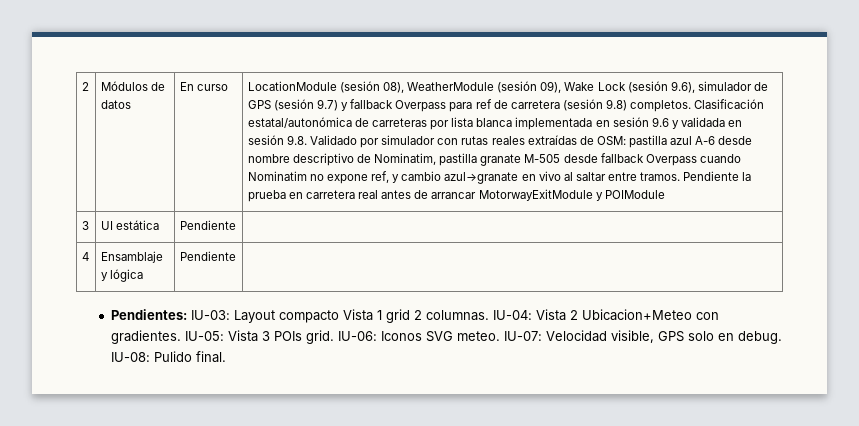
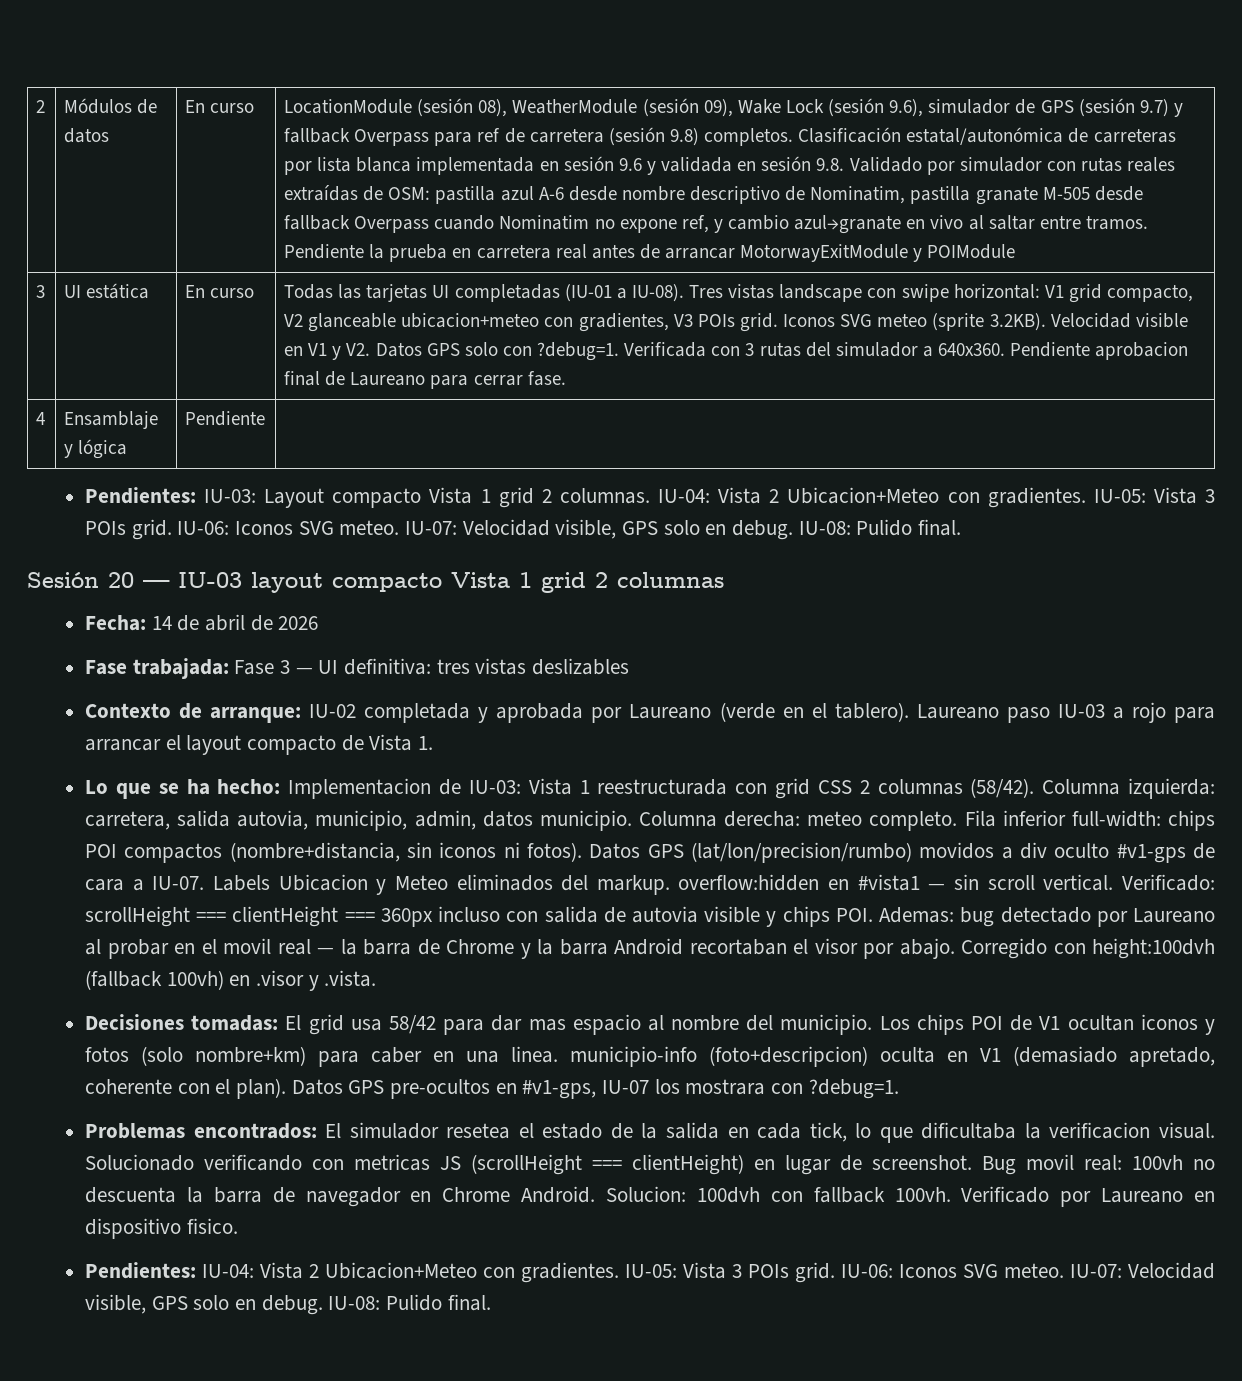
- UI estática | Pendiente
+ UI estática | En curso | Todas las tarjetas UI completadas (IU-01 a IU-08). Tres vistas landscape con swipe horizontal: V1 grid compacto, V2 glanceable ubicacion+meteo con gradientes, V3 POIs grid. Iconos SVG meteo (sprite 3.2KB). Velocidad visible en V1 y V2. Datos GPS solo con ?debug=1. Verificada con 3 rutas del simulador a 640x360. Pendiente aprobacion final de Laureano para cerrar fase.
+ Sesión 20 — IU-03 layout compacto Vista 1 grid 2 columnas
+ Fecha: 14 de abril de 2026
+ Fase trabajada: Fase 3 — UI definitiva: tres vistas deslizables
+ Contexto de arranque: IU-02 completada y aprobada por Laureano (verde en el tablero). Laureano paso IU-03 a rojo para arrancar el layout compacto de Vista 1.
+ Lo que se ha hecho: Implementacion de IU-03: Vista 1 reestructurada con grid CSS 2 columnas (58/42). Columna izquierda: carretera, salida autovia, municipio, admin, datos municipio. Columna derecha: meteo completo. Fila inferior full-width: chips POI compactos (nombre+distancia, sin iconos ni fotos). Datos GPS (lat/lon/precision/rumbo) movidos a div oculto #v1-gps de cara a IU-07. Labels Ubicacion y Meteo eliminados del markup. overflow:hidden en #vista1 — sin scroll vertical. Verificado: scrollHeight === clientHeight === 360px incluso con salida de autovia visible y chips POI. Ademas: bug detectado por Laureano al probar en el movil real — la barra de Chrome y la barra Android recortaban el visor por abajo. Corregido con height:100dvh (fallback 100vh) en .visor y .vista.
+ Decisiones tomadas: El grid usa 58/42 para dar mas espacio al nombre del municipio. Los chips POI de V1 ocultan iconos y fotos (solo nombre+km) para caber en una linea. municipio-info (foto+descripcion) oculta en V1 (demasiado apretado, coherente con el plan). Datos GPS pre-ocultos en #v1-gps, IU-07 los mostrara con ?debug=1.
+ Problemas encontrados: El simulador resetea el estado de la salida en cada tick, lo que dificultaba la verificacion visual. Solucionado verificando con metricas JS (scrollHeight === clientHeight) en lugar de screenshot. Bug movil real: 100vh no descuenta la barra de navegador en Chrome Android. Solucion: 100dvh con fallback 100vh. Verificado por Laureano en dispositivo fisico.
+ Pendientes: IU-04: Vista 2 Ubicacion+Meteo con gradientes. IU-05: Vista 3 POIs grid. IU-06: Iconos SVG meteo. IU-07: Velocidad visible, GPS solo en debug. IU-08: Pulido final.

